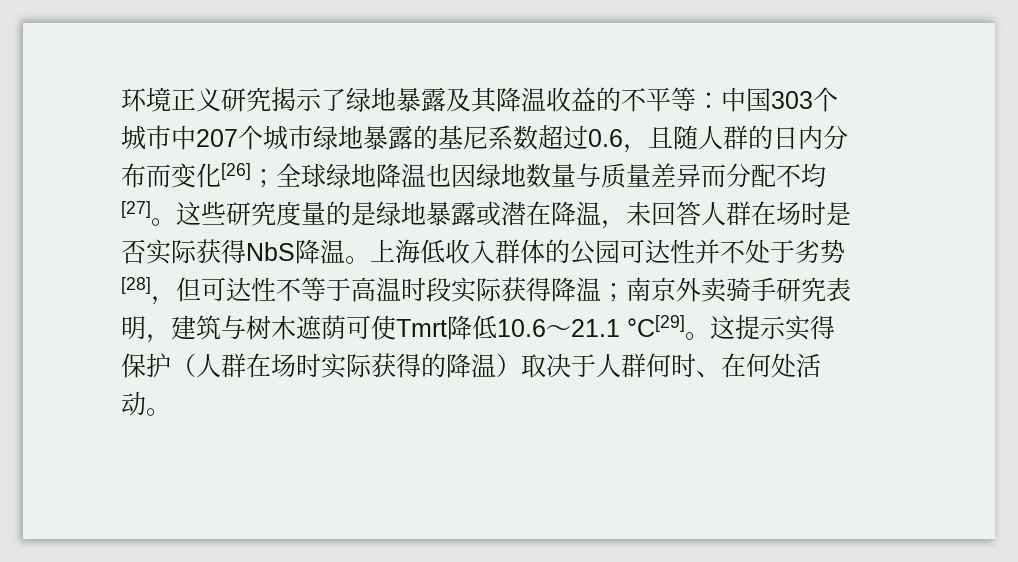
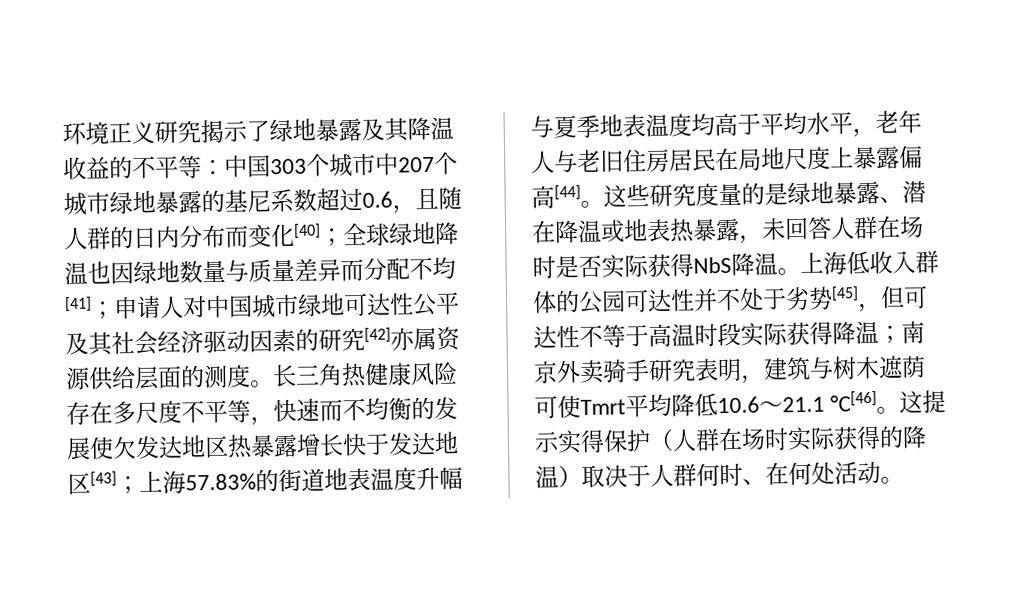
- 环境正义研究揭示了绿地暴露及其降温收益的不平等：中国303个城市中207个城市绿地暴露的基尼系数超过0.6，且随人群的日内分布而变化[26]；全球绿地降温也因绿地数量与质量差异而分配不均[27]。
+ 环境正义研究揭示了绿地暴露及其降温收益的不平等：中国303个城市中207个城市绿地暴露的基尼系数超过0.6，且随人群的日内分布而变化[40]；全球绿地降温也因绿地数量与质量差异而分配不均[41]；申请人对中国城市绿地可达性公平及其社会经济驱动因素的研究[42]亦属资源供给层面的测度。长三角热健康风险存在多尺度不平等，快速而不均衡的发展使欠发达地区热暴露增长快于发达地区[43]；上海57.83%的街道地表温度升幅与夏季地表温度均高于平均水平，老年人与老旧住房居民在局地尺度上暴露偏高[44]。
- 这些研究度量的是绿地暴露或潜在降温，未回答人群在场时是否实际获得NbS降温。
+ 这些研究度量的是绿地暴露、潜在降温或地表热暴露，未回答人群在场时是否实际获得NbS降温。
- 上海低收入群体的公园可达性并不处于劣势[28]，但可达性不等于高温时段实际获得降温；南京外卖骑手研究表明，建筑与树木遮荫可使Tmrt降低10.6～21.1 °C[29]。
+ 上海低收入群体的公园可达性并不处于劣势[45]，但可达性不等于高温时段实际获得降温；南京外卖骑手研究表明，建筑与树木遮荫可使Tmrt平均降低10.6～21.1 °C[46]。

